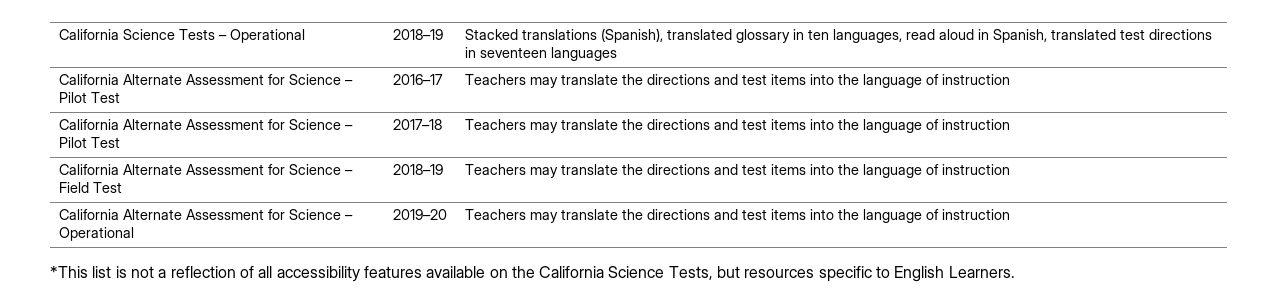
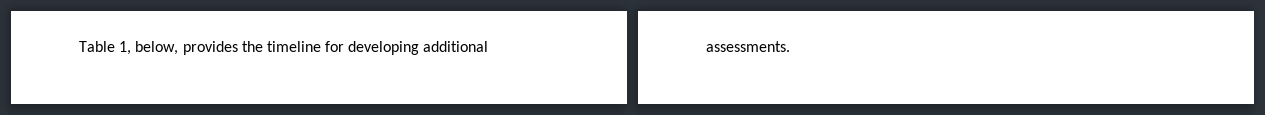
- California Science Tests – Operational | 2018–19 | Stacked translations (Spanish), translated glossary in ten languages, read aloud in Spanish, translated test directions in seventeen languages
- California Alternate Assessment for Science – Pilot Test | 2016–17 | Teachers may translate the directions and test items into the language of instruction
- California Alternate Assessment for Science – Pilot Test | 2017–18 | Teachers may translate the directions and test items into the language of instruction
- California Alternate Assessment for Science – Field Test | 2018–19 | Teachers may translate the directions and test items into the language of instruction
- California Alternate Assessment for Science – Operational | 2019–20 | Teachers may translate the directions and test items into the language of instruction
- *This list is not a reflection of all accessibility features available on the California Science Tests, but resources specific to English Learners.
+ Table 1, below, provides the timeline for developing additional assessments.

